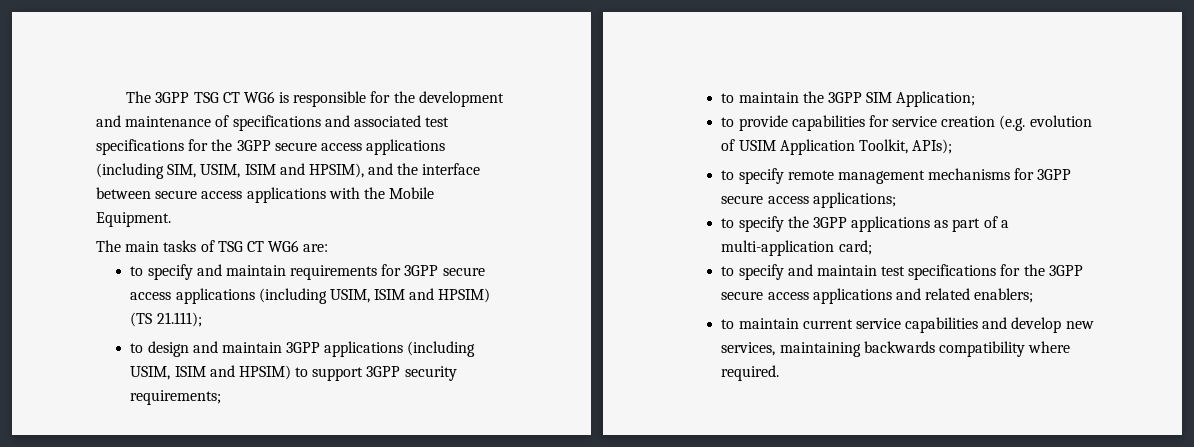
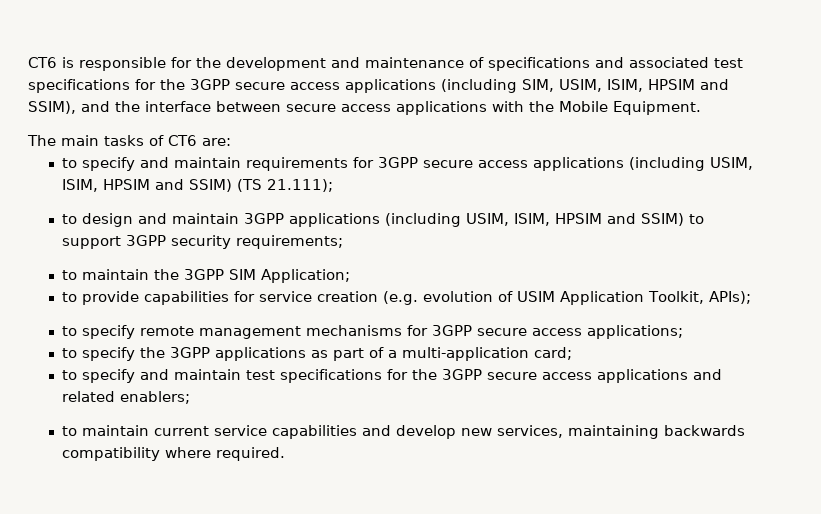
- The 3GPP TSG CT WG6 is responsible for the development and maintenance of specifications and associated test specifications for the 3GPP secure access applications (including SIM, USIM, ISIM and HPSIM), and the interface between secure access applications with the Mobile Equipment.
+ CT6 is responsible for the development and maintenance of specifications and associated test specifications for the 3GPP secure access applications (including SIM, USIM, ISIM, HPSIM and SSIM), and the interface between secure access applications with the Mobile Equipment.
- The main tasks of TSG CT WG6 are:
+ The main tasks of CT6 are:
- to specify and maintain requirements for 3GPP secure access applications (including USIM, ISIM and HPSIM) (TS 21.111);
+ to specify and maintain requirements for 3GPP secure access applications (including USIM, ISIM, HPSIM and SSIM) (TS 21.111);
- to design and maintain 3GPP applications (including USIM, ISIM and HPSIM) to support 3GPP security requirements;
+ to design and maintain 3GPP applications (including USIM, ISIM, HPSIM and SSIM) to support 3GPP security requirements;

